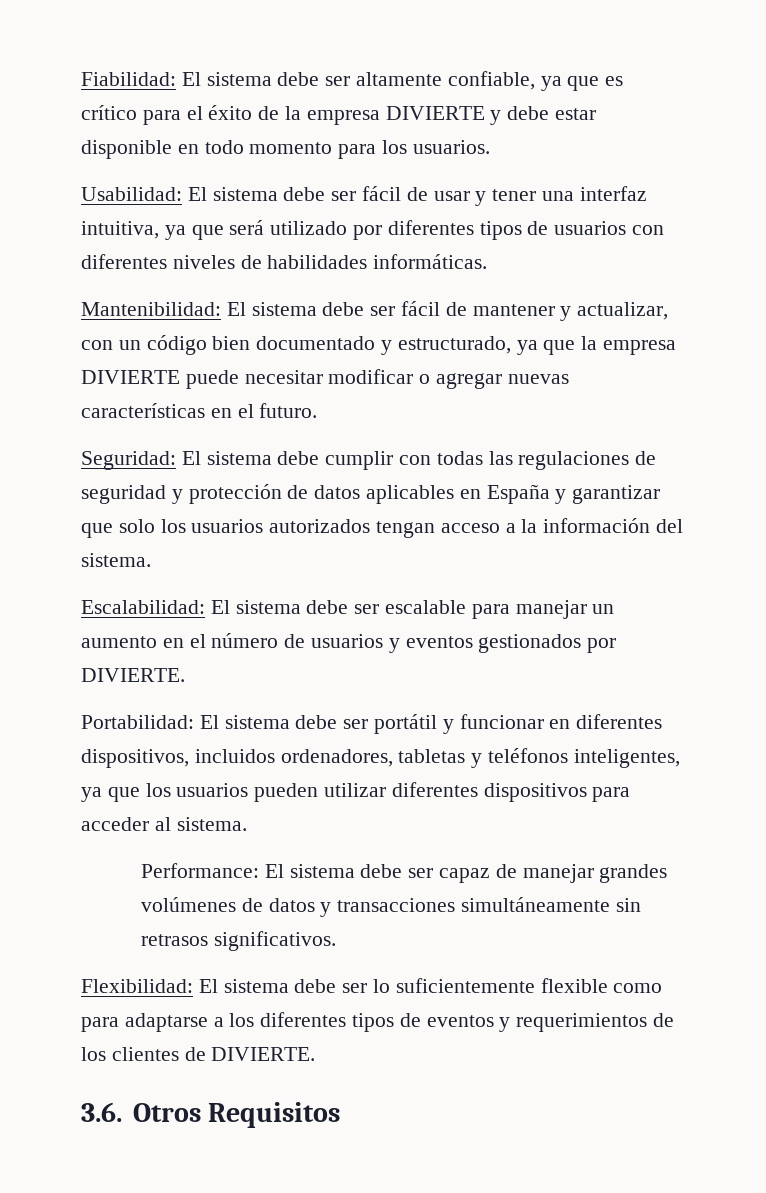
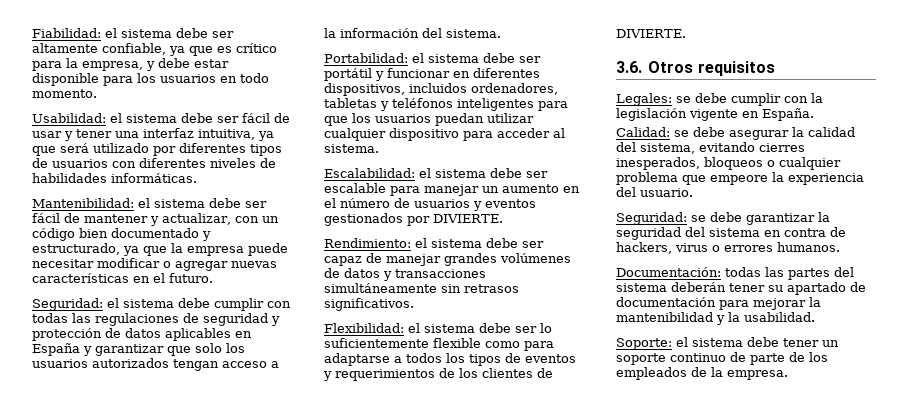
- Fiabilidad: El sistema debe ser altamente confiable, ya que es crítico para el éxito de la empresa DIVIERTE y debe estar disponible en todo momento para los usuarios.
+ Fiabilidad: el sistema debe ser altamente confiable, ya que es crítico para la empresa, y debe estar disponible para los usuarios en todo momento.
- Usabilidad: El sistema debe ser fácil de usar y tener una interfaz intuitiva, ya que será utilizado por diferentes tipos de usuarios con diferentes niveles de habilidades informáticas.
+ Usabilidad: el sistema debe ser fácil de usar y tener una interfaz intuitiva, ya que será utilizado por diferentes tipos de usuarios con diferentes niveles de habilidades informáticas.
- Mantenibilidad: El sistema debe ser fácil de mantener y actualizar, con un código bien documentado y estructurado, ya que la empresa DIVIERTE puede necesitar modificar o agregar nuevas características en el futuro.
+ Mantenibilidad: el sistema debe ser fácil de mantener y actualizar, con un código bien documentado y estructurado, ya que la empresa puede necesitar modificar o agregar nuevas características en el futuro.
- Seguridad: El sistema debe cumplir con todas las regulaciones de seguridad y protección de datos aplicables en España y garantizar que solo los usuarios autorizados tengan acceso a la información del sistema.
+ Seguridad: el sistema debe cumplir con todas las regulaciones de seguridad y protección de datos aplicables en España y garantizar que solo los usuarios autorizados tengan acceso a la información del sistema.
+ Portabilidad: el sistema debe ser portátil y funcionar en diferentes dispositivos, incluidos ordenadores, tabletas y teléfonos inteligentes para que los usuarios puedan utilizar cualquier dispositivo para acceder al sistema.
- Escalabilidad: El sistema debe ser escalable para manejar un aumento en el número de usuarios y eventos gestionados por DIVIERTE.
+ Escalabilidad: el sistema debe ser escalable para manejar un aumento en el número de usuarios y eventos gestionados por DIVIERTE.
- Portabilidad: El sistema debe ser portátil y funcionar en diferentes dispositivos, incluidos ordenadores, tabletas y teléfonos inteligentes, ya que los usuarios pueden utilizar diferentes dispositivos para acceder al sistema.
- Performance: El sistema debe ser capaz de manejar grandes volúmenes de datos y transacciones simultáneamente sin retrasos significativos.
+ Rendimiento: el sistema debe ser capaz de manejar grandes volúmenes de datos y transacciones simultáneamente sin retrasos significativos.
- Flexibilidad: El sistema debe ser lo suficientemente flexible como para adaptarse a los diferentes tipos de eventos y requerimientos de los clientes de DIVIERTE.
+ Flexibilidad: el sistema debe ser lo suficientemente flexible como para adaptarse a todos los tipos de eventos y requerimientos de los clientes de DIVIERTE.
- 3.6. Otros Requisitos
+ 3.6. Otros requisitos
+ Legales: se debe cumplir con la legislación vigente en España.
+ Calidad: se debe asegurar la calidad del sistema, evitando cierres inesperados, bloqueos o cualquier problema que empeore la experiencia del usuario.
+ Seguridad: se debe garantizar la seguridad del sistema en contra de hackers, virus o errores humanos.
+ Documentación: todas las partes del sistema deberán tener su apartado de documentación para mejorar la mantenibilidad y la usabilidad.
+ Soporte: el sistema debe tener un soporte continuo de parte de los empleados de la empresa.

